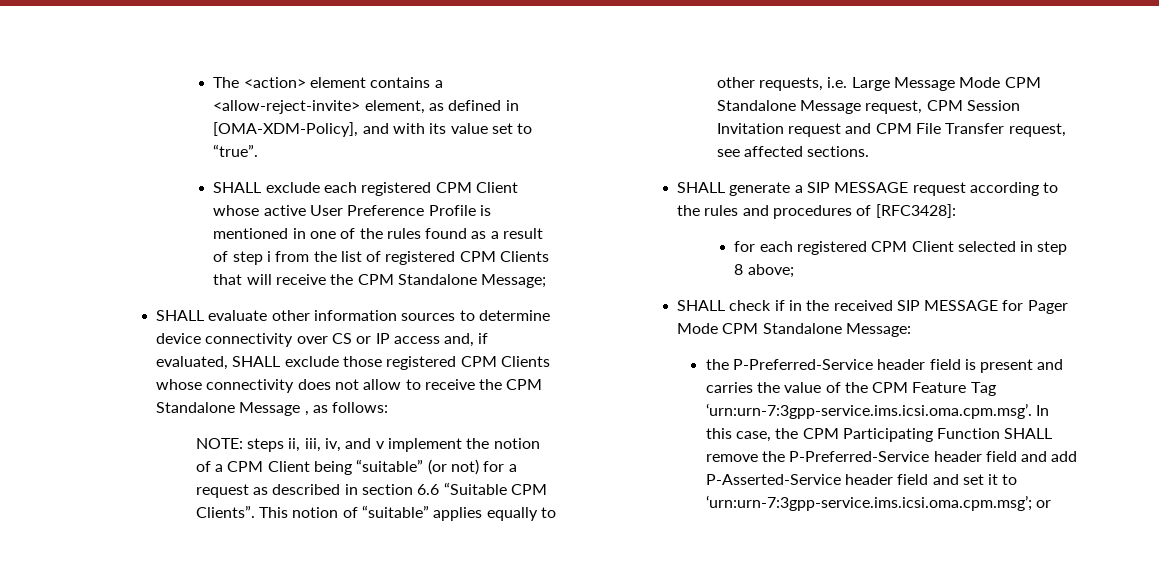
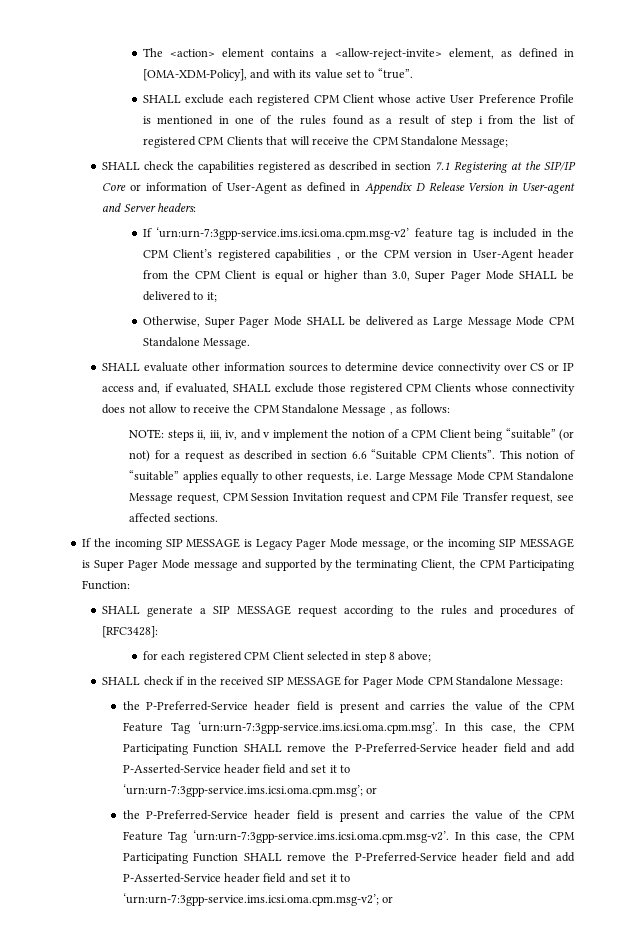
+ SHALL check the capabilities registered as described in section 7.1 Registering at the SIP/IP Core or information of User-Agent as defined in Appendix D Release Version in User-agent and Server headers:
+ If ‘urn:urn-7:3gpp-service.ims.icsi.oma.cpm.msg-v2’ feature tag is included in the CPM Client’s registered capabilities , or the CPM version in User-Agent header from the CPM Client is equal or higher than 3.0, Super Pager Mode SHALL be delivered to it;
+ Otherwise, Super Pager Mode SHALL be delivered as Large Message Mode CPM Standalone Message.
+ If the incoming SIP MESSAGE is Legacy Pager Mode message, or the incoming SIP MESSAGE is Super Pager Mode message and supported by the terminating Client, the CPM Participating Function:
+ the P-Preferred-Service header field is present and carries the value of the CPM Feature Tag ‘urn:urn-7:3gpp-service.ims.icsi.oma.cpm.msg-v2’. In this case, the CPM Participating Function SHALL remove the P-Preferred-Service header field and add P-Asserted-Service header field and set it to ‘urn:urn-7:3gpp-service.ims.icsi.oma.cpm.msg-v2’; or

